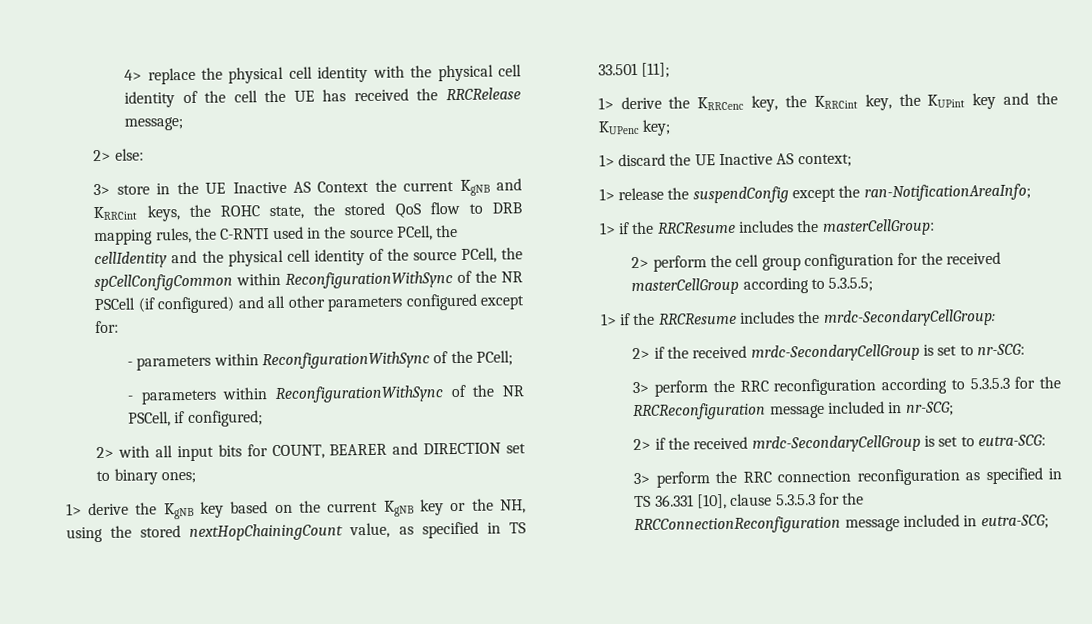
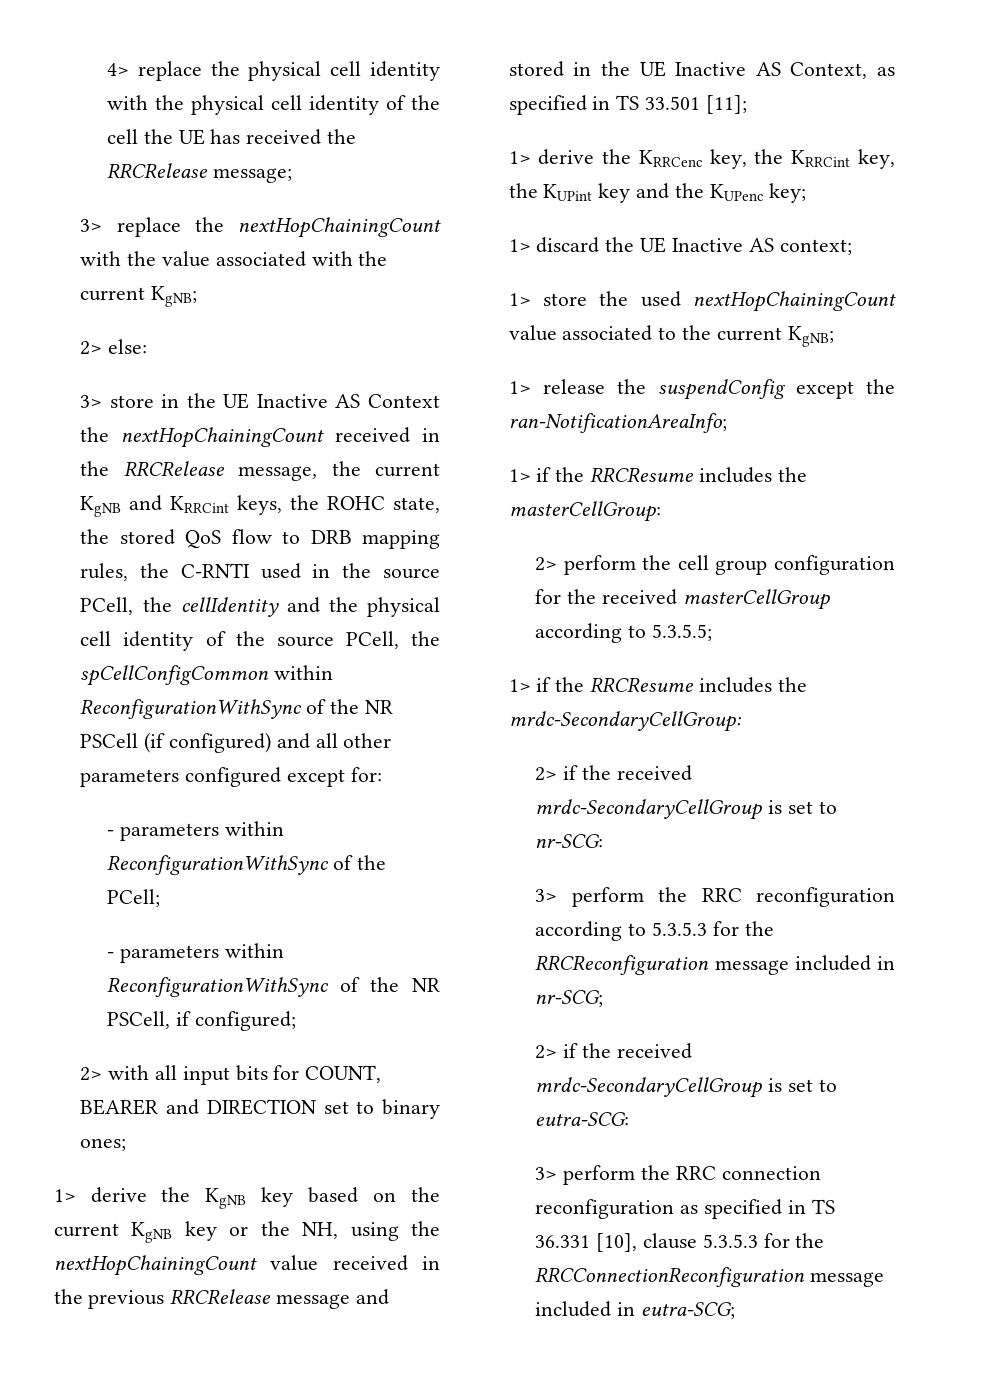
+ 3> replace the nextHopChainingCount with the value associated with the current KgNB;
- 3> store in the UE Inactive AS Context the current KgNB and KRRCint keys, the ROHC state, the stored QoS flow to DRB mapping rules, the C-RNTI used in the source PCell, the cellIdentity and the physical cell identity of the source PCell, the spCellConfigCommon within ReconfigurationWithSync of the NR PSCell (if configured) and all other parameters configured except for:
+ 3> store in the UE Inactive AS Context the nextHopChainingCount received in the RRCRelease message, the current KgNB and KRRCint keys, the ROHC state, the stored QoS flow to DRB mapping rules, the C-RNTI used in the source PCell, the cellIdentity and the physical cell identity of the source PCell, the spCellConfigCommon within ReconfigurationWithSync of the NR PSCell (if configured) and all other parameters configured except for:
- 1> derive the KgNB key based on the current KgNB key or the NH, using the stored nextHopChainingCount value, as specified in TS 33.501 [11];
+ 1> derive the KgNB key based on the current KgNB key or the NH, using the nextHopChainingCount value received in the previous RRCRelease message and stored in the UE Inactive AS Context, as specified in TS 33.501 [11];
+ 1> store the used nextHopChainingCount value associated to the current KgNB;

